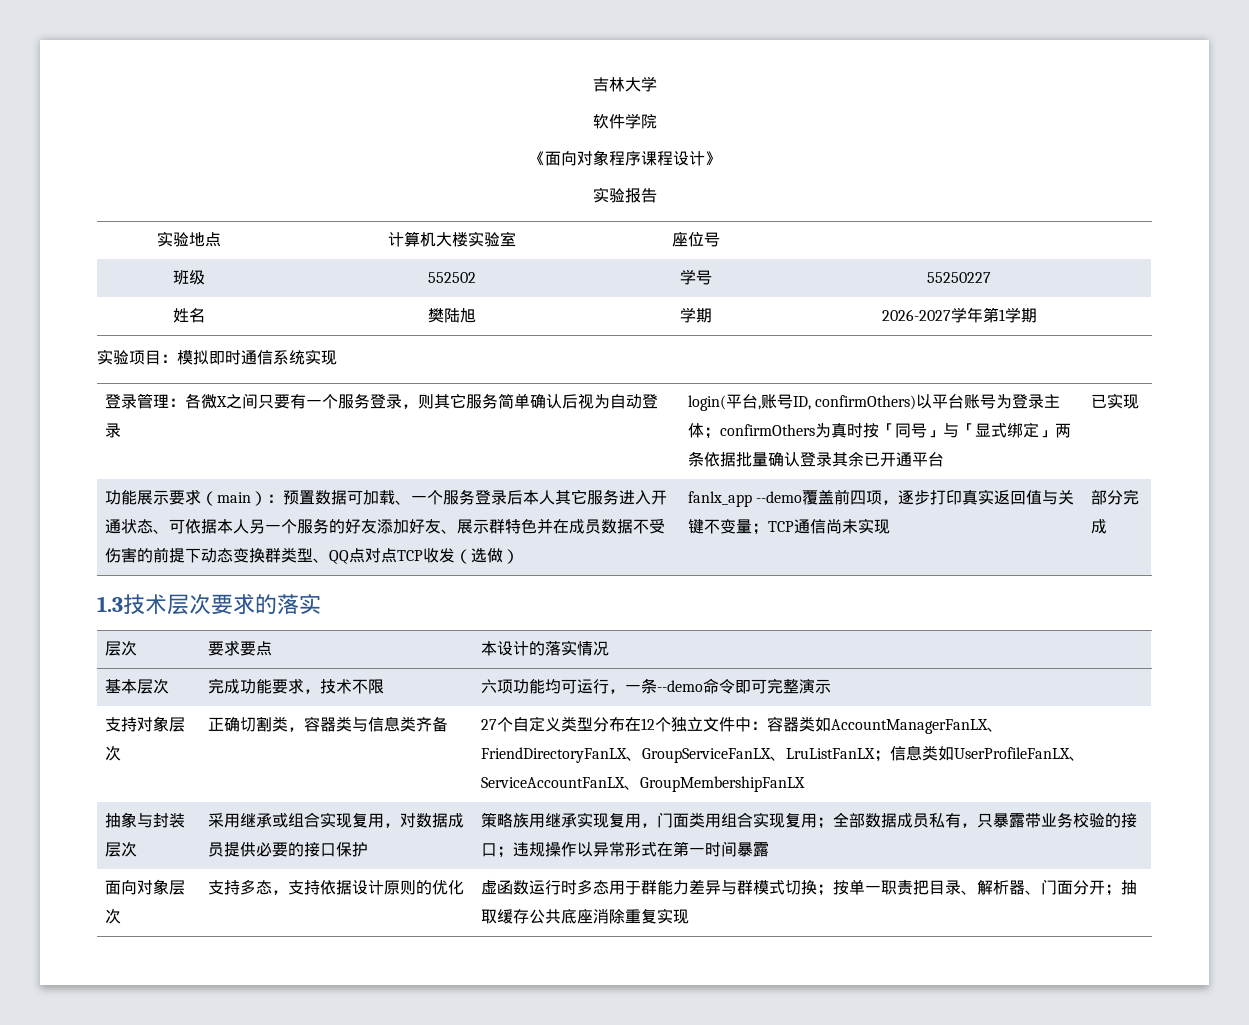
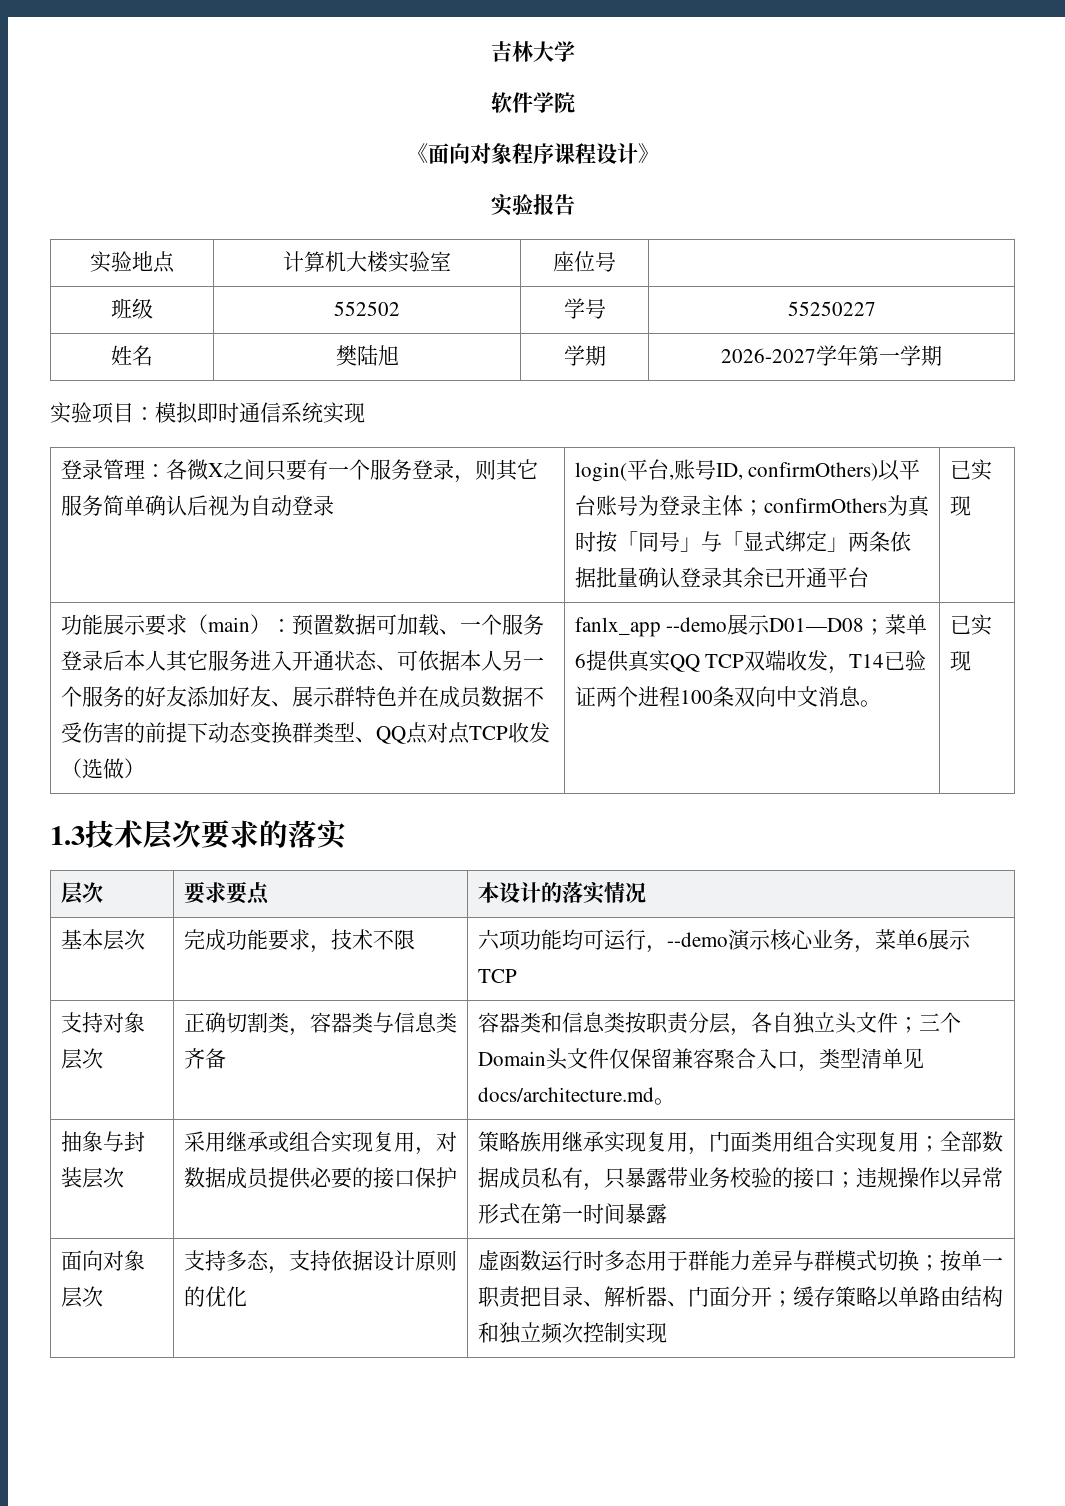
- 姓名 | 樊陆旭 | 学期 | 2026-2027学年第1学期
+ 姓名 | 樊陆旭 | 学期 | 2026-2027学年第一学期
- fanlx_app --demo覆盖前四项，逐步打印真实返回值与关键不变量；TCP通信尚未实现 | 部分完成
+ fanlx_app --demo展示D01—D08；菜单6提供真实QQ TCP双端收发，T14已验证两个进程100条双向中文消息。 | 已实现
- 基本层次 | 完成功能要求，技术不限 | 六项功能均可运行，一条--demo命令即可完整演示
+ 基本层次 | 完成功能要求，技术不限 | 六项功能均可运行，--demo演示核心业务，菜单6展示TCP
- 支持对象层次 | 正确切割类，容器类与信息类齐备 | 27个自定义类型分布在12个独立文件中：容器类如AccountManagerFanLX、FriendDirectoryFanLX、GroupServiceFanLX、LruListFanLX；信息类如UserProfileFanLX、ServiceAccountFanLX、GroupMembershipFanLX
+ 支持对象层次 | 正确切割类，容器类与信息类齐备 | 容器类和信息类按职责分层，各自独立头文件；三个Domain头文件仅保留兼容聚合入口，类型清单见docs/architecture.md。
- 虚函数运行时多态用于群能力差异与群模式切换；按单一职责把目录、解析器、门面分开；抽取缓存公共底座消除重复实现
+ 虚函数运行时多态用于群能力差异与群模式切换；按单一职责把目录、解析器、门面分开；缓存策略以单路由结构和独立频次控制实现

